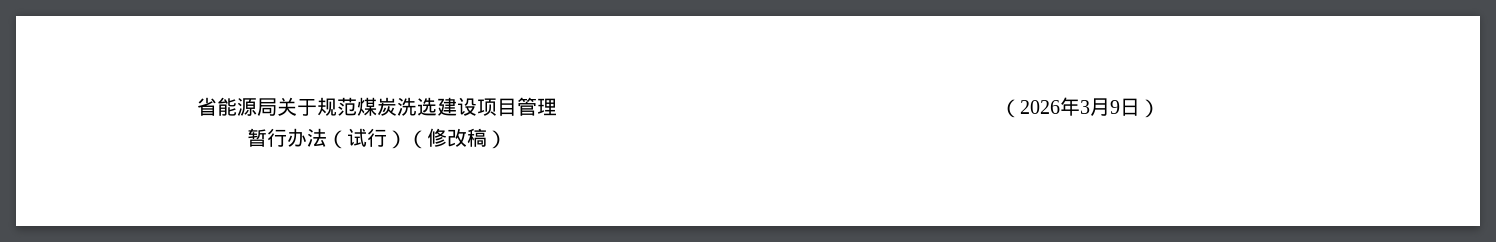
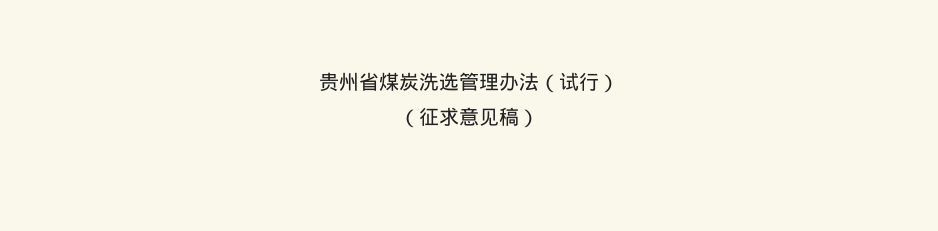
- 省能源局关于规范煤炭洗选建设项目管理
- 暂行办法（试行）（修改稿）
+ 贵州省煤炭洗选管理办法（试行）
+ （征求意见稿）
- （2026年3月9日）

